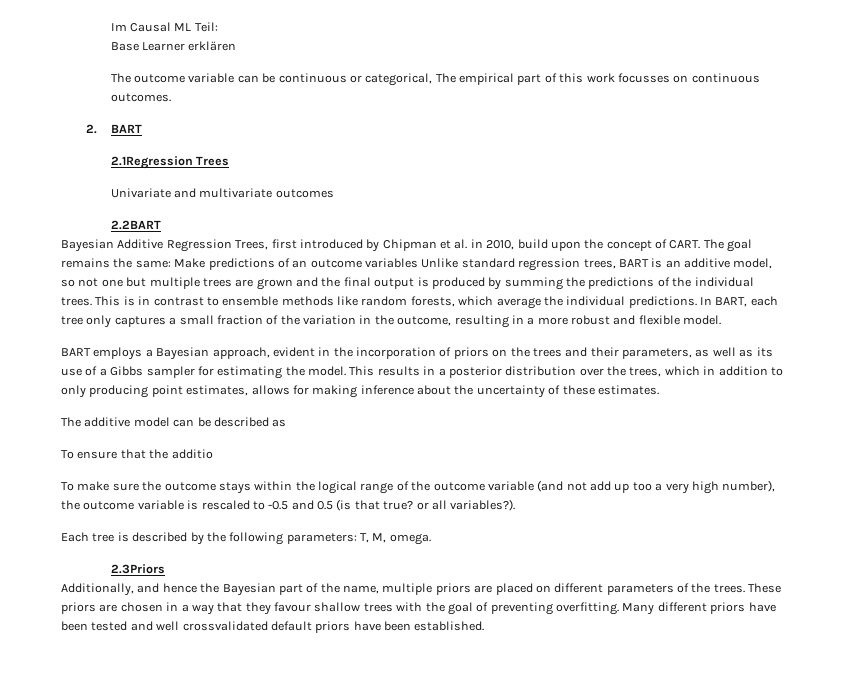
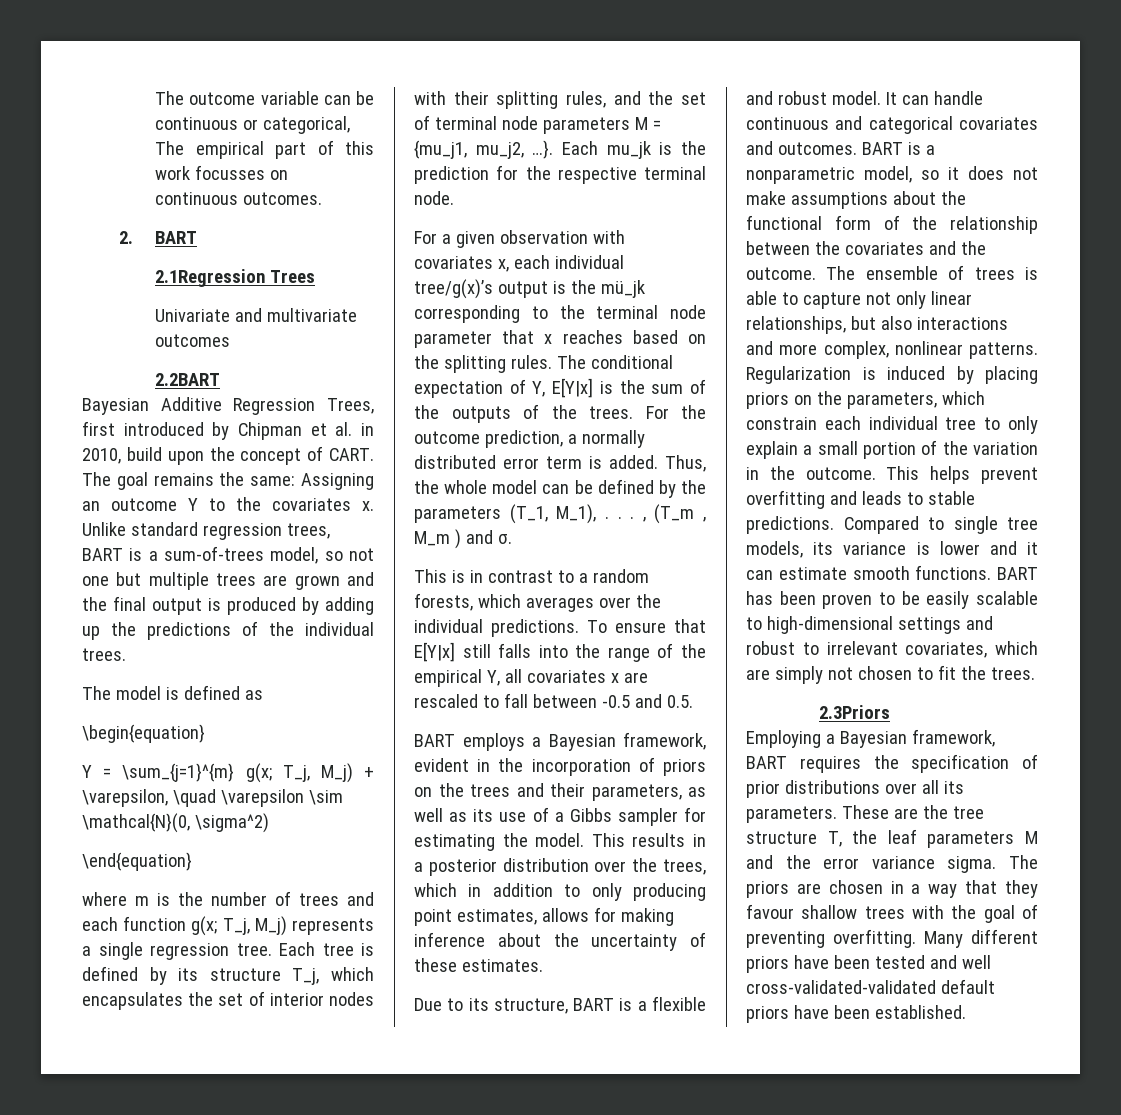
- Im Causal ML Teil:
- Base Learner erklären
- The goal remains the same: Make predictions of an outcome variables Unlike standard regression trees, BART is an additive model, so not one but multiple trees are grown and the final output is produced by summing the predictions of the individual trees. This is in contrast to ensemble methods like random forests, which average the individual predictions.
+ The goal remains the same: Assigning an outcome Y to the covariates x. Unlike standard regression trees, BART is a sum-of-trees model, so not one but multiple trees are grown and the final output is produced by adding up the predictions of the individual trees.
+ The model is defined as
+ \begin{equation}
+ Y = \sum_{j=1}^{m} g(x; T_j, M_j) + \varepsilon, \quad \varepsilon \sim \mathcal{N}(0, \sigma^2)
+ \end{equation}
+ where m is the number of trees and each function g(x; T_j, M_j) represents a single regression tree. Each tree is defined by its structure T_j, which encapsulates the set of interior nodes with their splitting rules, and the set of terminal node parameters M = {mu_j1, mu_j2, …}. Each mu_jk is the prediction for the respective terminal node.
+ For a given observation with covariates x, each individual tree/g(x)’s output is the mü_jk corresponding to the terminal node parameter that x reaches based on the splitting rules. The conditional expectation of Y, E[Y|x] is the sum of the outputs of the trees. For the outcome prediction, a normally distributed error term is added. Thus, the whole model can be defined by the parameters (T_1, M_1), . . . , (T_m , M_m ) and σ.
+ This is in contrast to a random forests, which averages over the individual predictions.
- In BART, each tree only captures a small fraction of the variation in the outcome, resulting in a more robust and flexible model.
+ To ensure that E[Y|x] still falls into the range of the empirical Y, all covariates x are rescaled to fall between -0.5 and 0.5.
- BART employs a Bayesian approach, evident in the incorporation of priors on the trees and their parameters, as well as its use of a Gibbs sampler for estimating the model.
+ BART employs a Bayesian framework, evident in the incorporation of priors on the trees and their parameters, as well as its use of a Gibbs sampler for estimating the model.
- The additive model can be described as
- To ensure that the additio
- To make sure the outcome stays within the logical range of the outcome variable (and not add up too a very high number), the outcome variable is rescaled to -0.5 and 0.5 (is that true? or all variables?).
- Each tree is described by the following parameters: T, M, omega.
+ Due to its structure, BART is a flexible and robust model. It can handle continuous and categorical covariates and outcomes. BART is a nonparametric model, so it does not make assumptions about the functional form of the relationship between the covariates and the outcome. The ensemble of trees is able to capture not only linear relationships, but also interactions and more complex, nonlinear patterns. Regularization is induced by placing priors on the parameters, which constrain each individual tree to only explain a small portion of the variation in the outcome. This helps prevent overfitting and leads to stable predictions. Compared to single tree models, its variance is lower and it can estimate smooth functions. BART has been proven to be easily scalable to high-dimensional settings and robust to irrelevant covariates, which are simply not chosen to fit the trees.
  2.3Priors
- Additionally, and hence the Bayesian part of the name, multiple priors are placed on different parameters of the trees. These priors are chosen in a way that they favour shallow trees with the goal of preventing overfitting.
+ Employing a Bayesian framework, BART requires the specification of prior distributions over all its parameters. These are the tree structure T, the leaf parameters M and the error variance sigma. The priors are chosen in a way that they favour shallow trees with the goal of preventing overfitting.
- Many different priors have been tested and well crossvalidated default priors have been established.
+ Many different priors have been tested and well cross-validated-validated default priors have been established.

